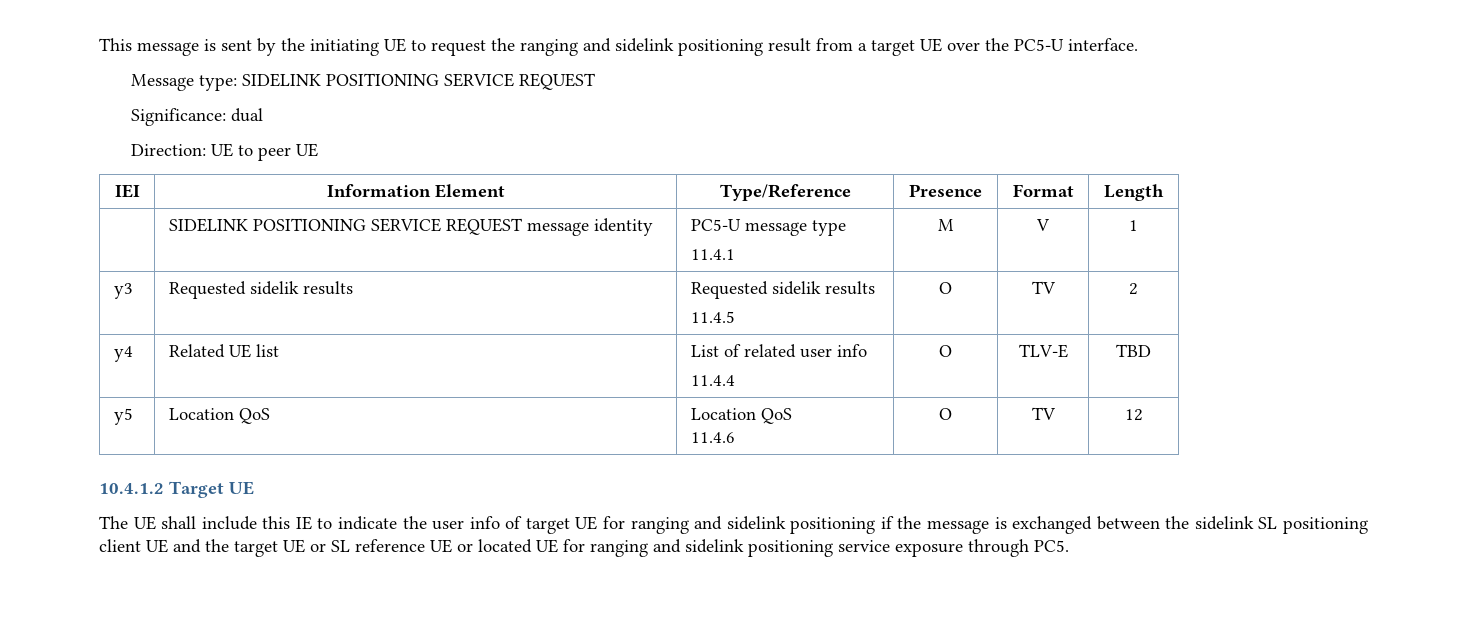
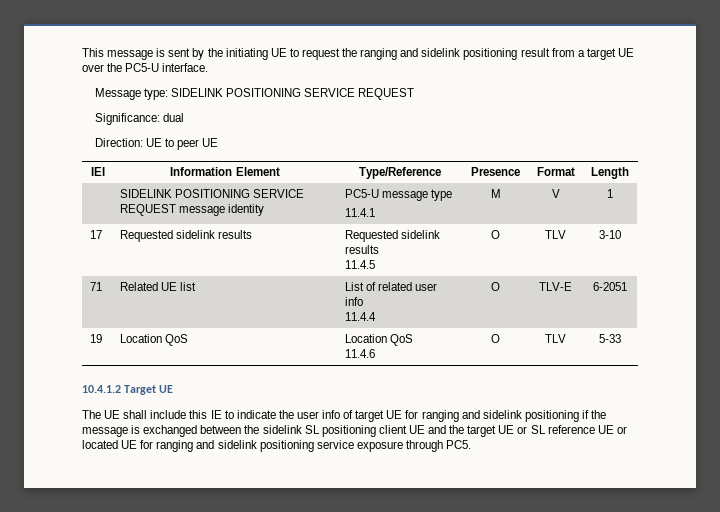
- y3 | Requested sidelik results | Requested sidelik results
- 11.4.5 | O | TV | 2
- y4 | Related UE list | List of related user info
- 11.4.4 | O | TLV-E | TBD
- y5 | Location QoS | Location QoS
- 11.4.6 | O | TV | 12
+ 17 | Requested sidelink results | Requested sidelink results
+ 11.4.5 | O | TLV | 3-10
+ 71 | Related UE list | List of related user info
+ 11.4.4 | O | TLV-E | 6-2051
+ 19 | Location QoS | Location QoS
+ 11.4.6 | O | TLV | 5-33

